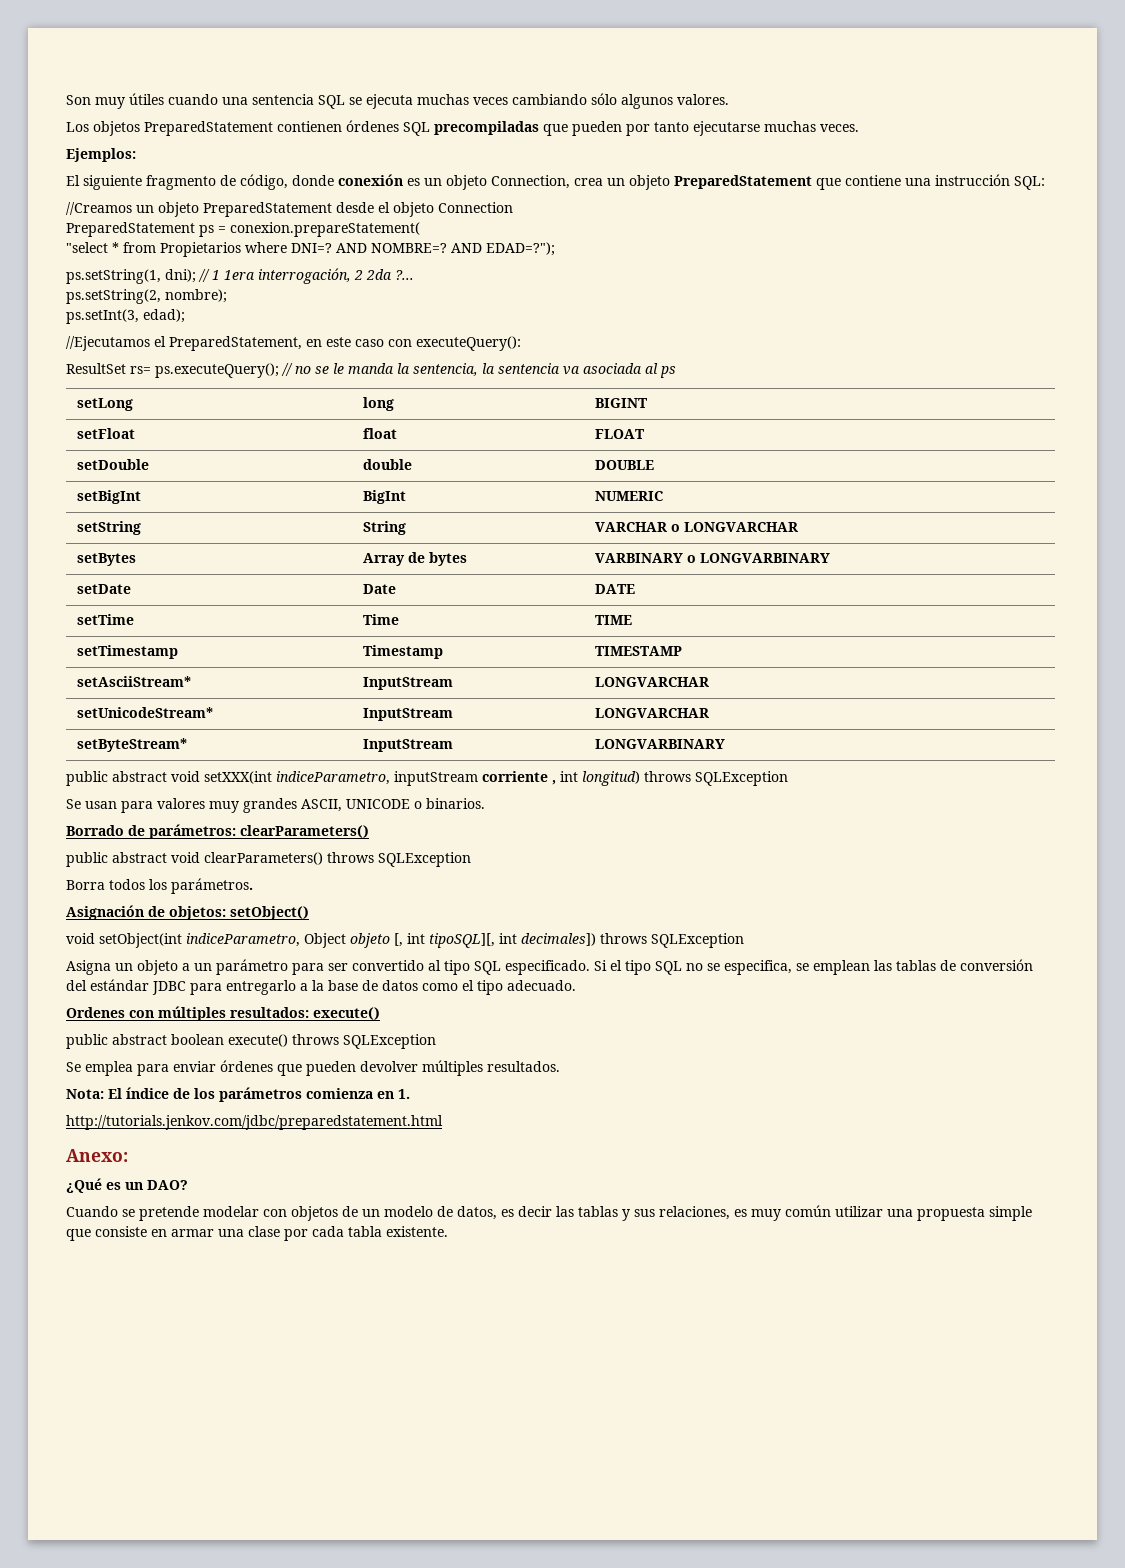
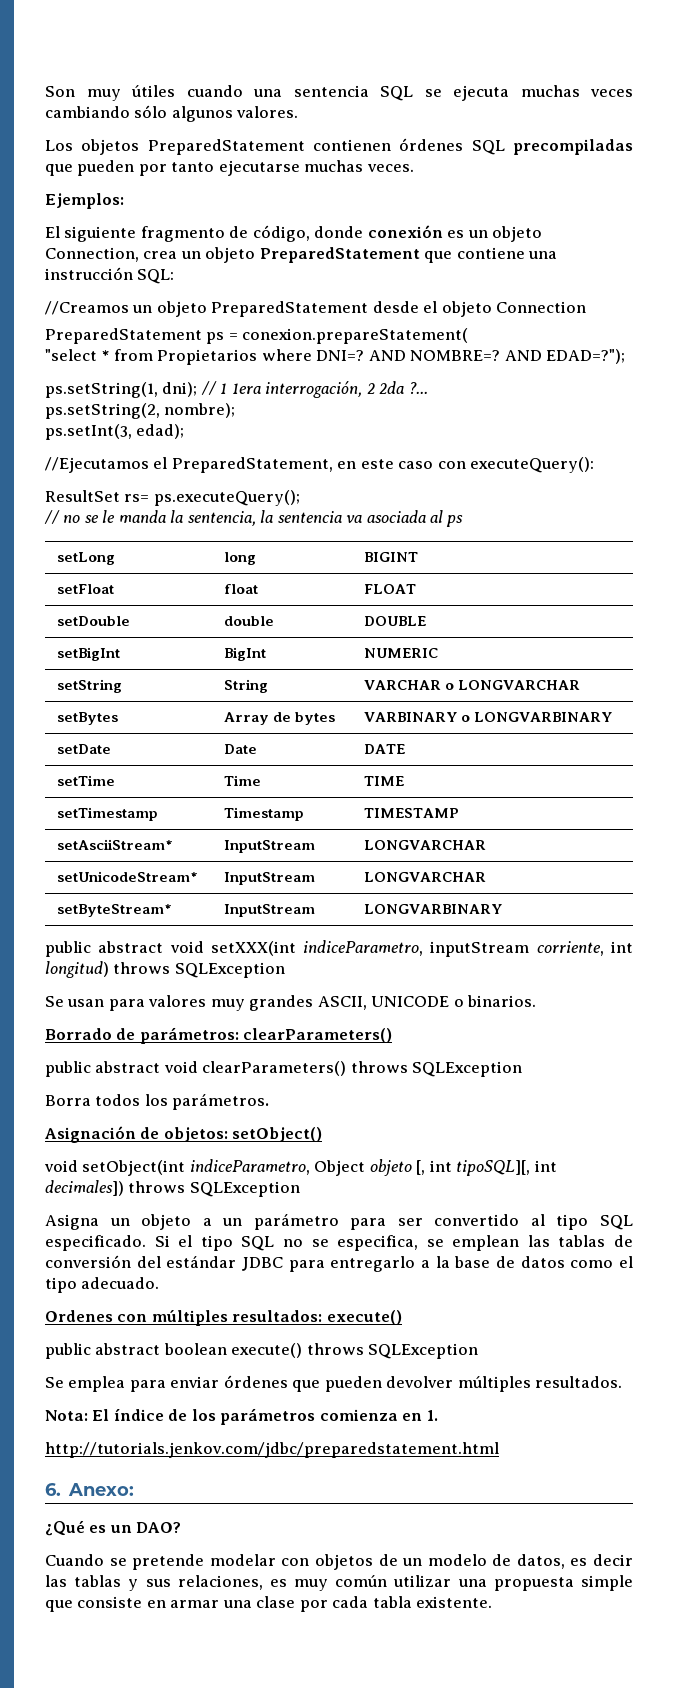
- ResultSet rs= ps.executeQuery(); // no se le manda la sentencia, la sentencia va asociada al ps
+ ResultSet rs= ps.executeQuery();
+ // no se le manda la sentencia, la sentencia va asociada al ps
- public abstract void setXXX(int indiceParametro, inputStream corriente , int longitud) throws SQLException
+ public abstract void setXXX(int indiceParametro, inputStream corriente, int longitud) throws SQLException
- Anexo:
+ 6. Anexo:

